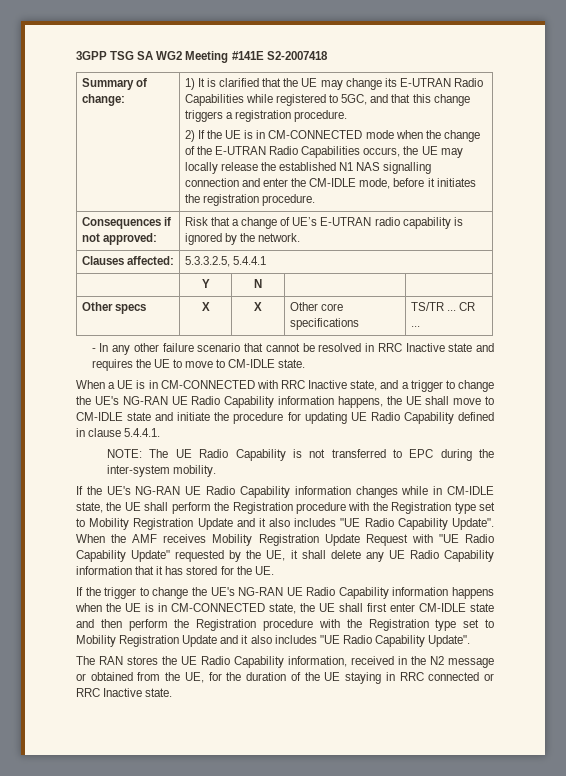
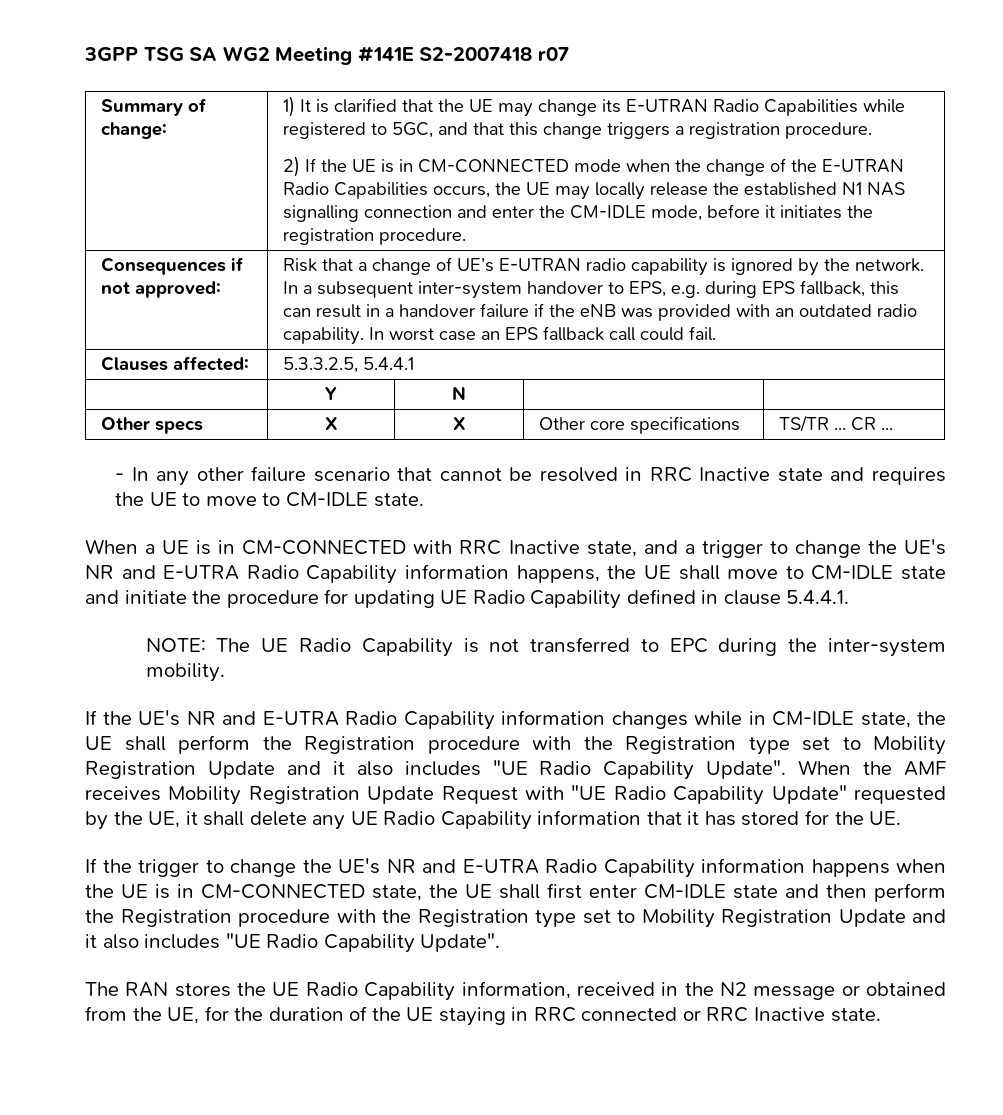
- 3GPP TSG SA WG2 Meeting #141E S2-2007418
+ 3GPP TSG SA WG2 Meeting #141E S2-2007418 r07
+ In a subsequent inter-system handover to EPS, e.g. during EPS fallback, this can result in a handover failure if the eNB was provided with an outdated radio capability. In worst case an EPS fallback call could fail.
- When a UE is in CM-CONNECTED with RRC Inactive state, and a trigger to change the UE's NG-RAN UE Radio Capability information happens, the UE shall move to CM-IDLE state and initiate the procedure for updating UE Radio Capability defined in clause 5.4.4.1.
+ When a UE is in CM-CONNECTED with RRC Inactive state, and a trigger to change the UE's NR and E-UTRA Radio Capability information happens, the UE shall move to CM-IDLE state and initiate the procedure for updating UE Radio Capability defined in clause 5.4.4.1.
- If the UE's NG-RAN UE Radio Capability information changes while in CM-IDLE state, the UE shall perform the Registration procedure with the Registration type set to Mobility Registration Update and it also includes "UE Radio Capability Update".
+ If the UE's NR and E-UTRA Radio Capability information changes while in CM-IDLE state, the UE shall perform the Registration procedure with the Registration type set to Mobility Registration Update and it also includes "UE Radio Capability Update".
- If the trigger to change the UE's NG-RAN UE Radio Capability information happens when the UE is in CM-CONNECTED state, the UE shall first enter CM-IDLE state and then perform the Registration procedure with the Registration type set to Mobility Registration Update and it also includes "UE Radio Capability Update".
+ If the trigger to change the UE's NR and E-UTRA Radio Capability information happens when the UE is in CM-CONNECTED state, the UE shall first enter CM-IDLE state and then perform the Registration procedure with the Registration type set to Mobility Registration Update and it also includes "UE Radio Capability Update".

